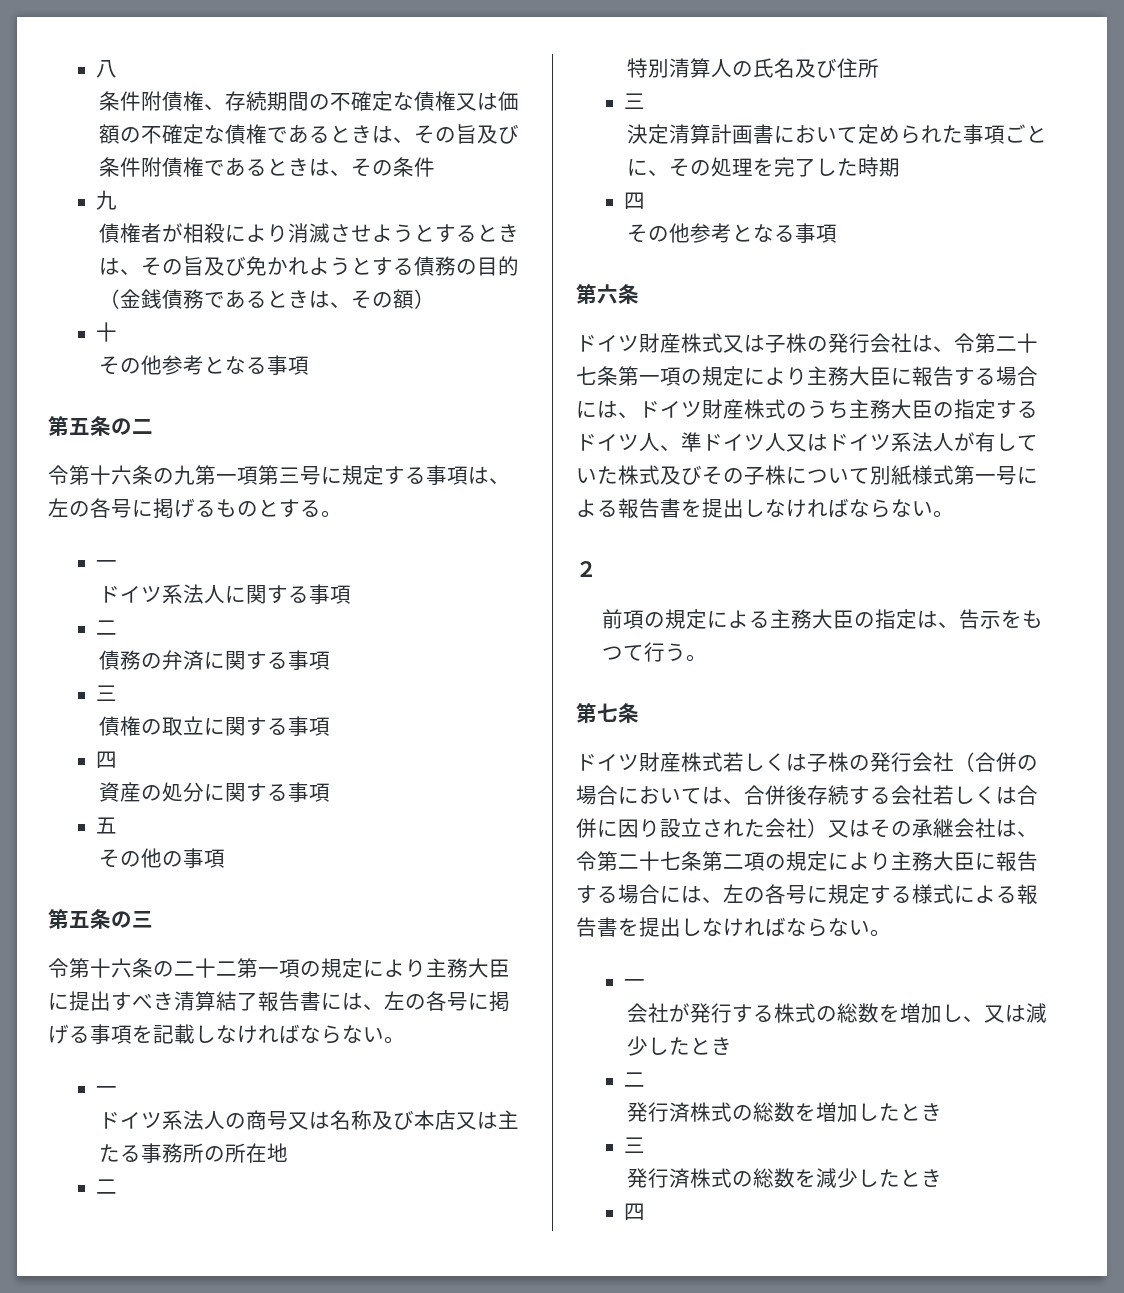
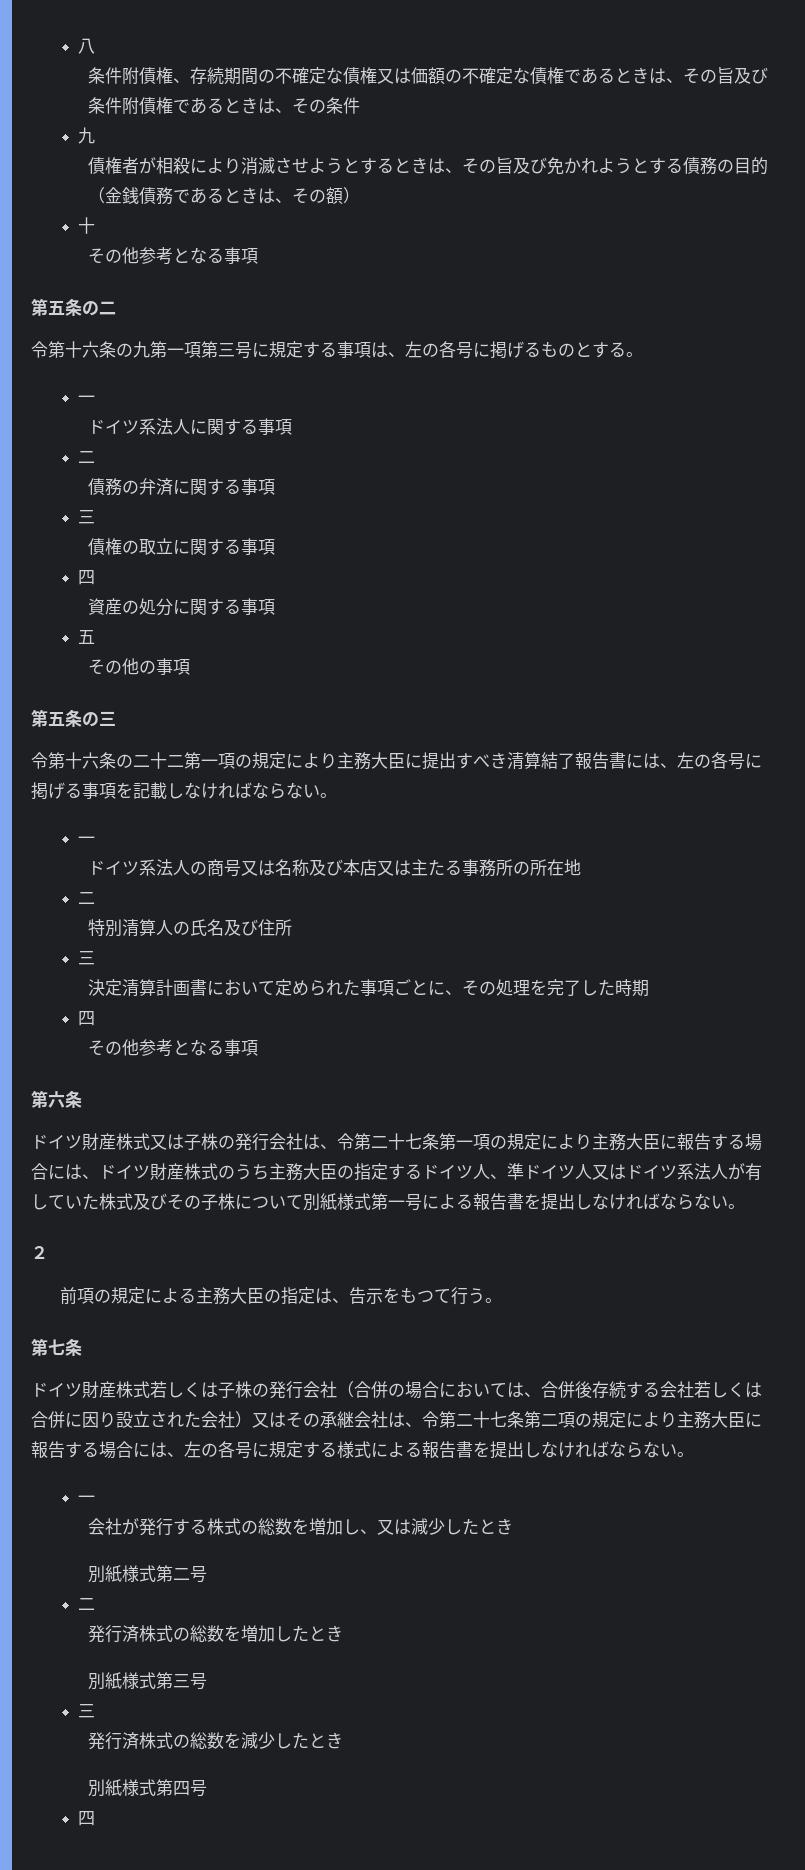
+ 別紙様式第二号
+ 別紙様式第三号
+ 別紙様式第四号

